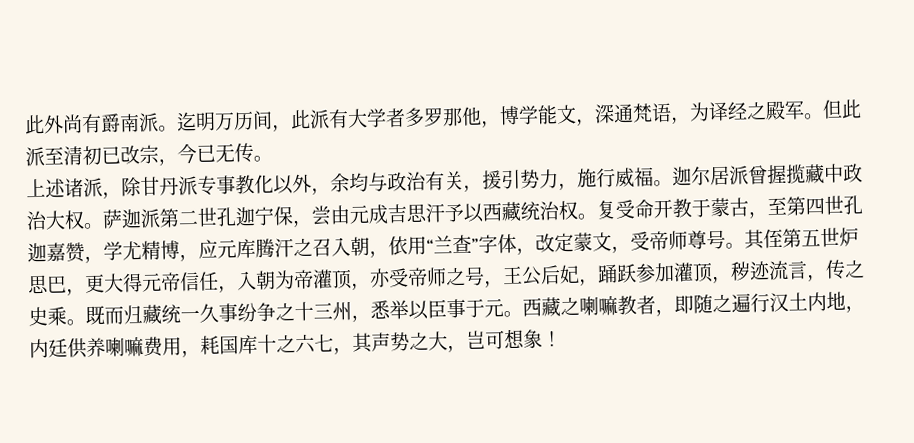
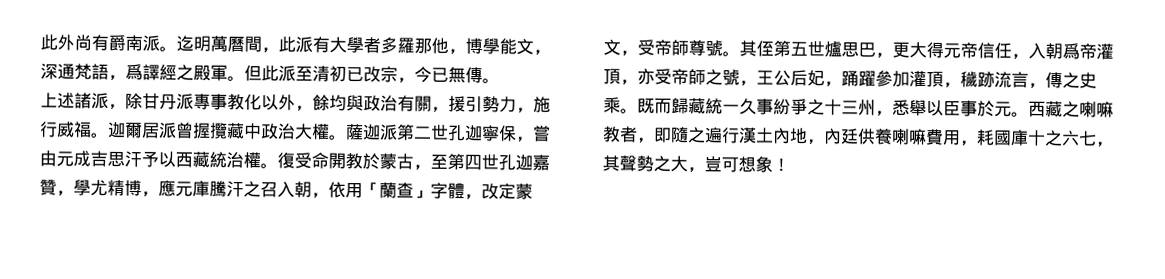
- 迄明万历间，此派有大学者多罗那他，博学能文，深通梵语，为译经之殿军。
+ 迄明萬曆間，此派有大學者多羅那他，博學能文，深通梵語，爲譯經之殿軍。
- 但此派至清初已改宗，今已无传。
+ 但此派至清初已改宗，今已無傳。
- 上述诸派，除甘丹派专事教化以外，余均与政治有关，援引势力，施行威福。
+ 上述諸派，除甘丹派專事教化以外，餘均與政治有關，援引勢力，施行威福。
- 迦尔居派曾握揽藏中政治大权。萨迦派第二世孔迦宁保，尝由元成吉思汗予以西藏统治权。复受命开教于蒙古，至第四世孔迦嘉赞，学尤精博，应元库腾汗之召入朝，依用“兰查”字体，改定蒙文，受帝师尊号。
+ 迦爾居派曾握攬藏中政治大權。薩迦派第二世孔迦寧保，嘗由元成吉思汗予以西藏統治權。復受命開教於蒙古，至第四世孔迦嘉贊，學尤精博，應元庫騰汗之召入朝，依用「蘭查」字體，改定蒙文，受帝師尊號。
- 其侄第五世炉思巴，更大得元帝信任，入朝为帝灌顶，亦受帝师之号，王公后妃，踊跃参加灌顶，秽迹流言，传之史乘。既而归藏统一久事纷争之十三州，悉举以臣事于元。
+ 其侄第五世爐思巴，更大得元帝信任，入朝爲帝灌頂，亦受帝師之號，王公后妃，踊躍參加灌頂，穢跡流言，傳之史乘。既而歸藏統一久事紛爭之十三州，悉舉以臣事於元。
- 西藏之喇嘛教者，即随之遍行汉土内地，内廷供养喇嘛费用，耗国库十之六七，其声势之大，岂可想象！
+ 西藏之喇嘛教者，即隨之遍行漢土內地，內廷供養喇嘛費用，耗國庫十之六七，其聲勢之大，豈可想象！

